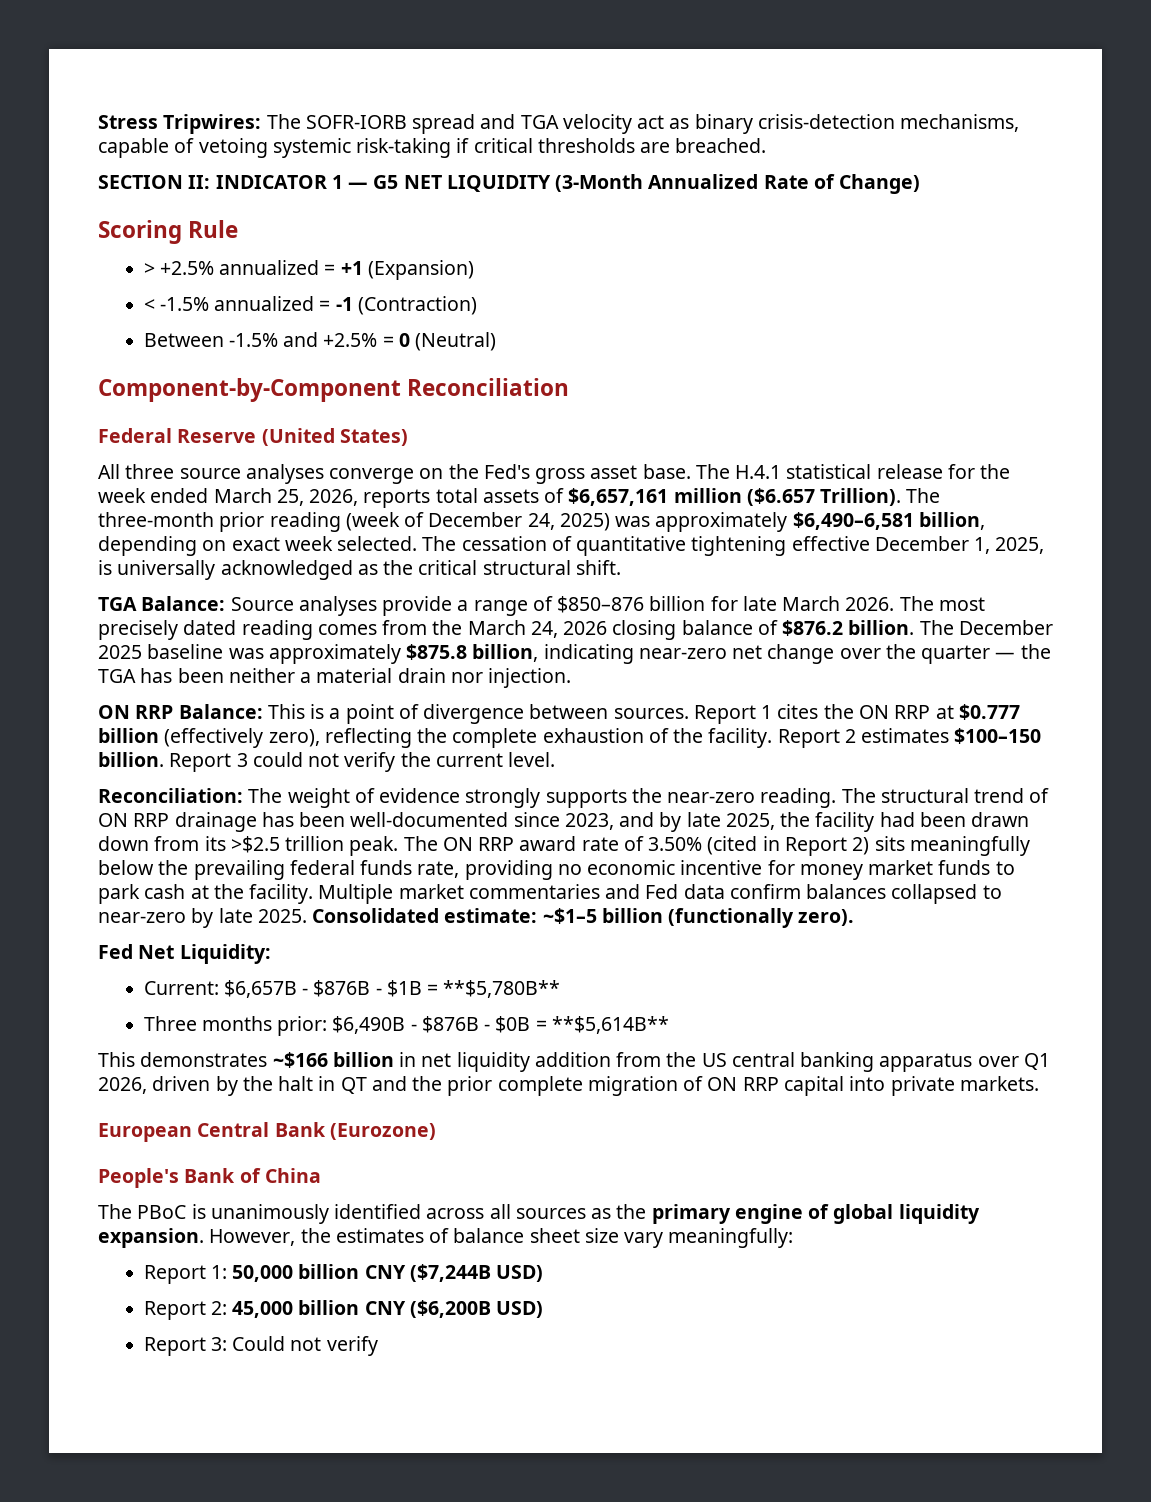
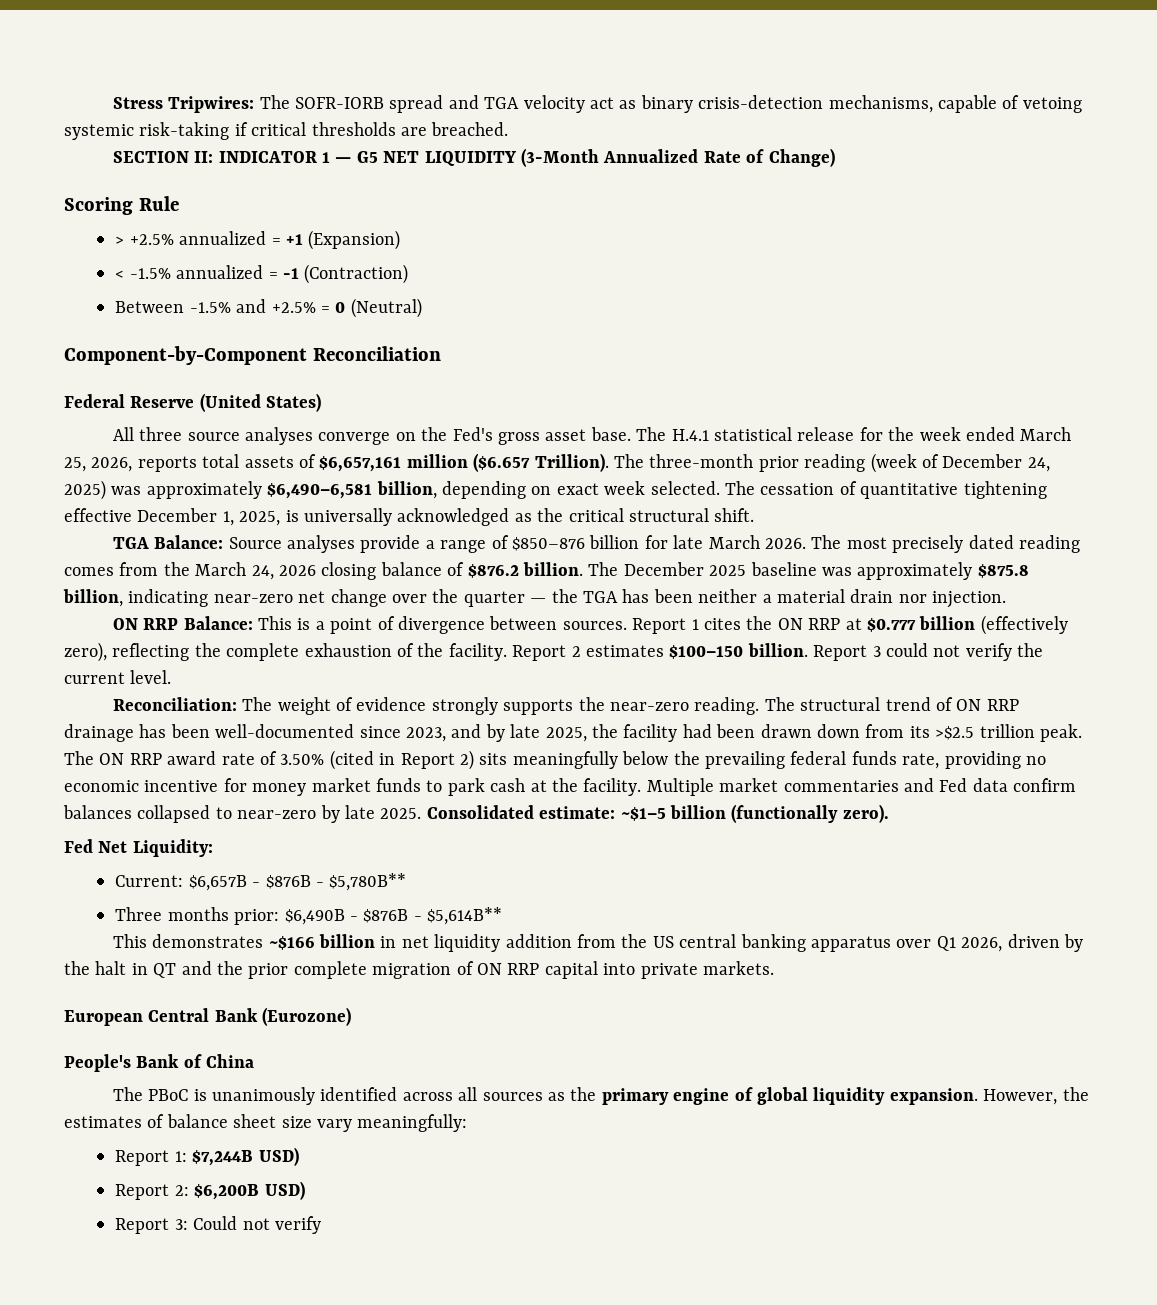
- Current: $6,657B - $876B - $1B = **$5,780B**
+ Current: $6,657B - $876B - $5,780B**
- Three months prior: $6,490B - $876B - $0B = **$5,614B**
+ Three months prior: $6,490B - $876B - $5,614B**
- Report 1: 50,000 billion CNY ($7,244B USD)
+ Report 1: $7,244B USD)
- Report 2: 45,000 billion CNY ($6,200B USD)
+ Report 2: $6,200B USD)

